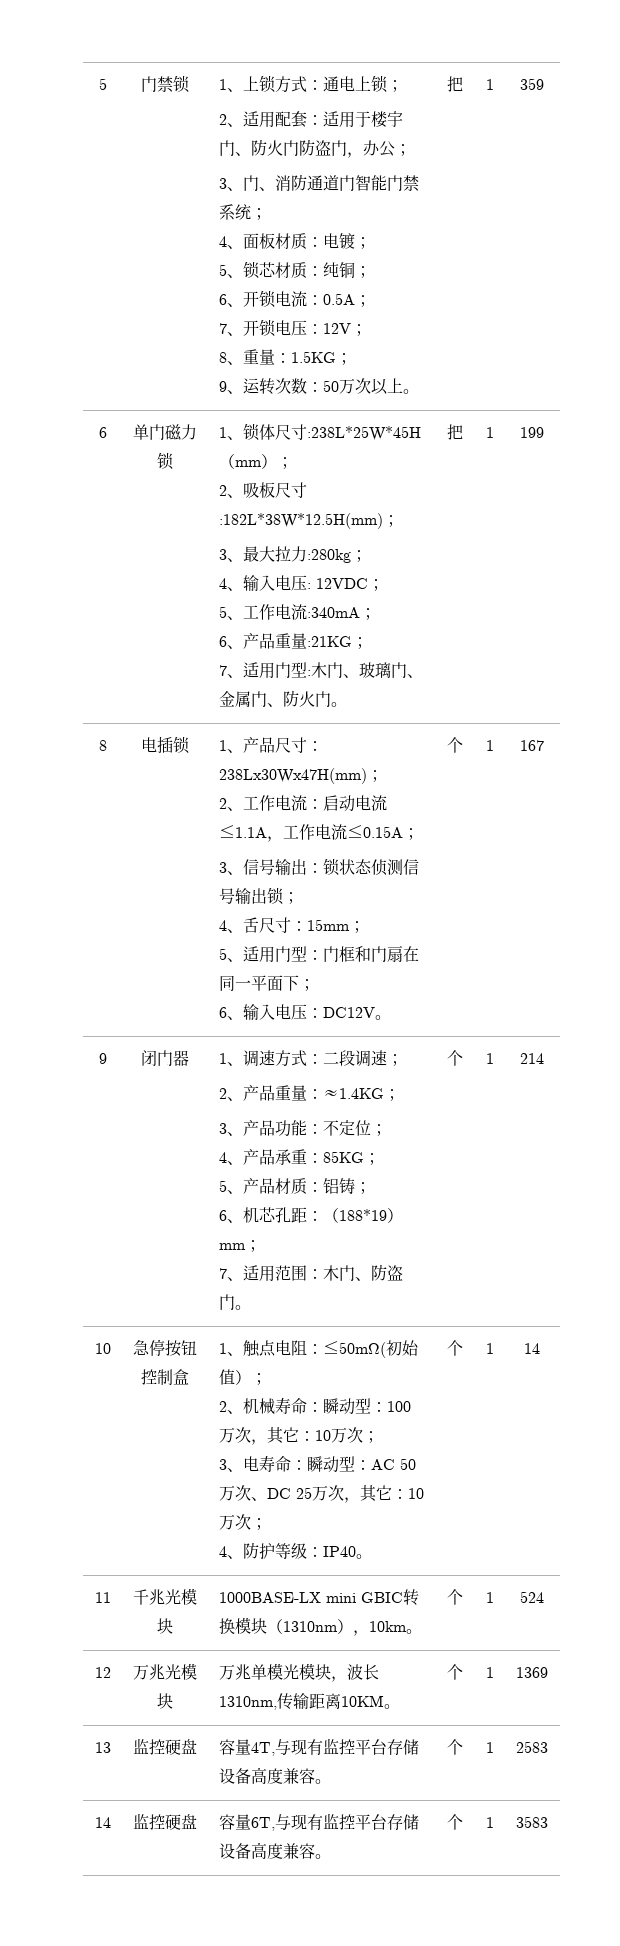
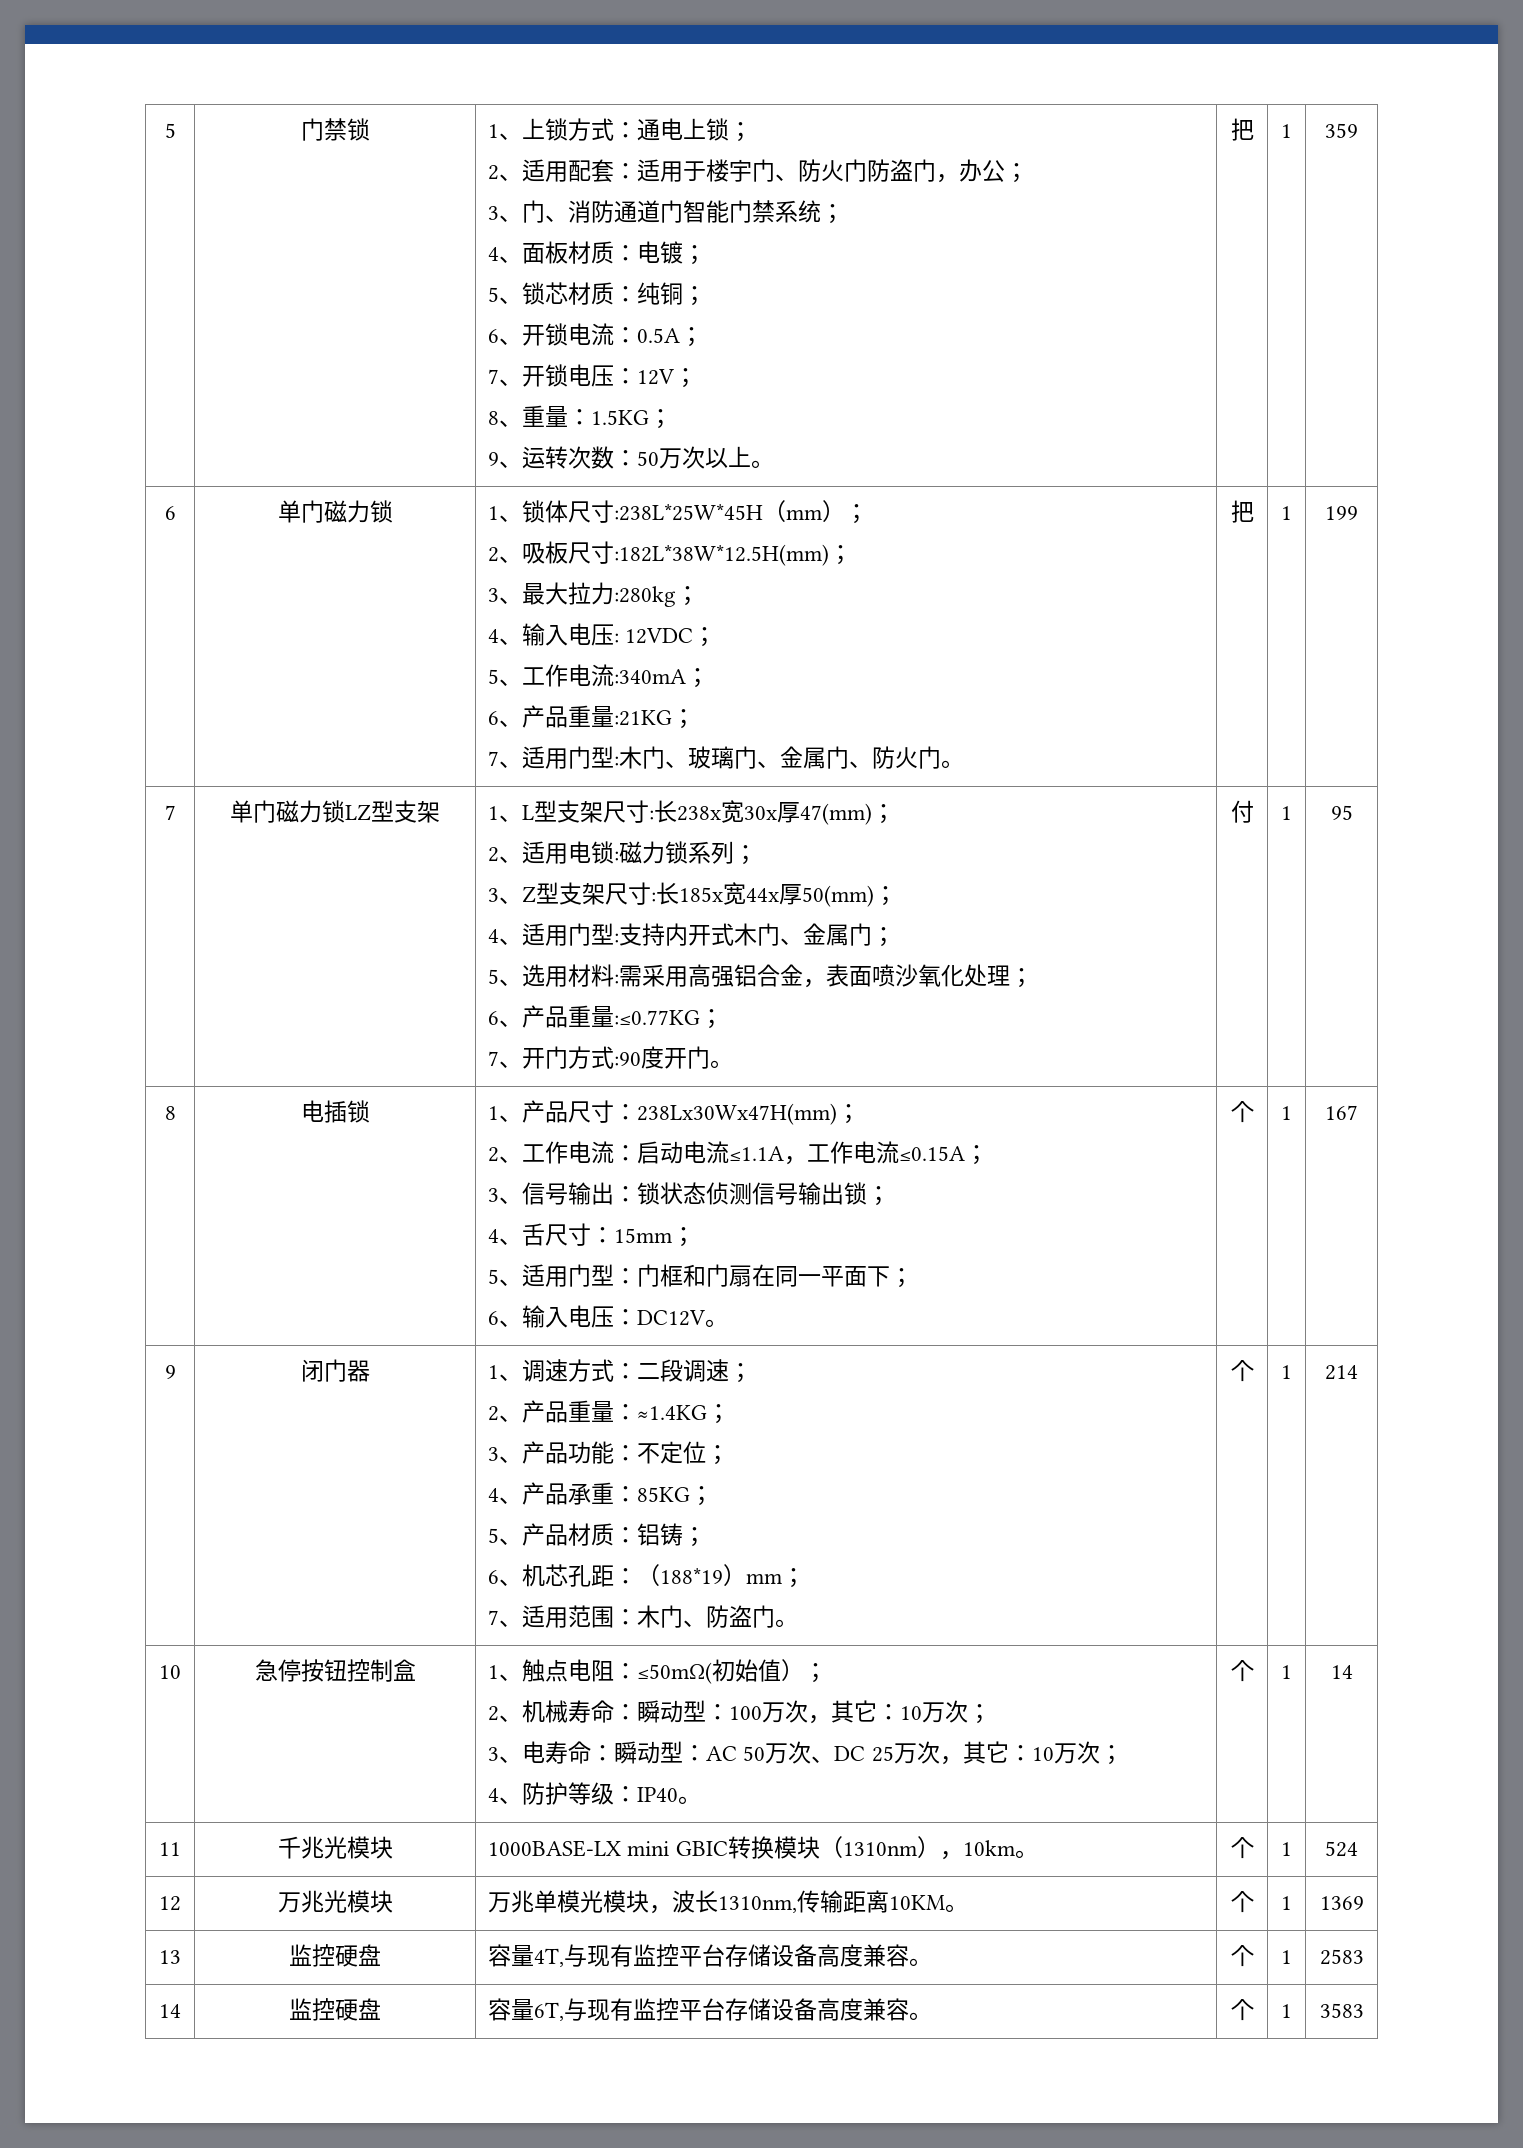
+ 7 | 单门磁力锁LZ型支架 | 1、L型支架尺寸:长238x宽30x厚47(mm)；
+ 2、适用电锁:磁力锁系列；
+ 3、Z型支架尺寸:长185x宽44x厚50(mm)；
+ 4、适用门型:支持内开式木门、金属门；
+ 5、选用材料:需采用高强铝合金，表面喷沙氧化处理；
+ 6、产品重量:≤0.77KG；
+ 7、开门方式:90度开门。 | 付 | 1 | 95

